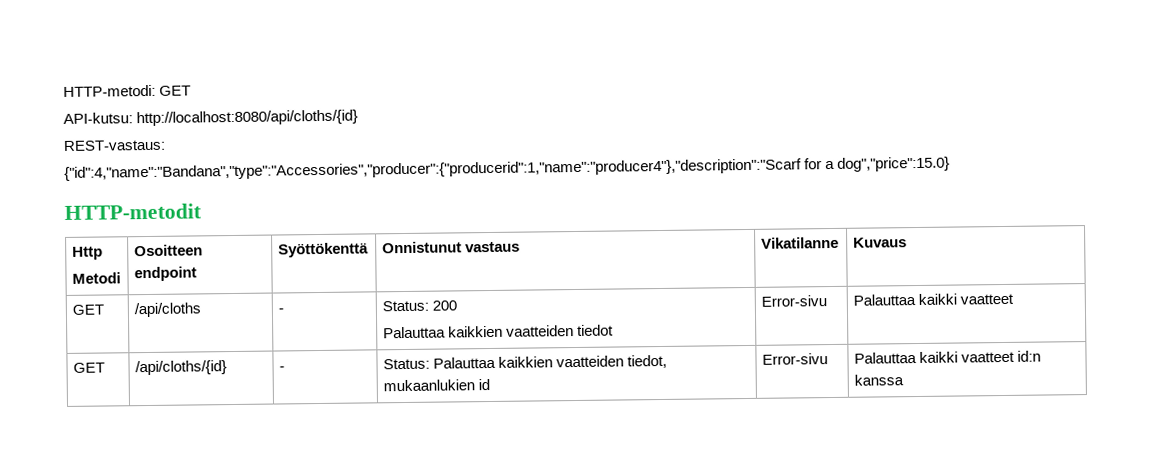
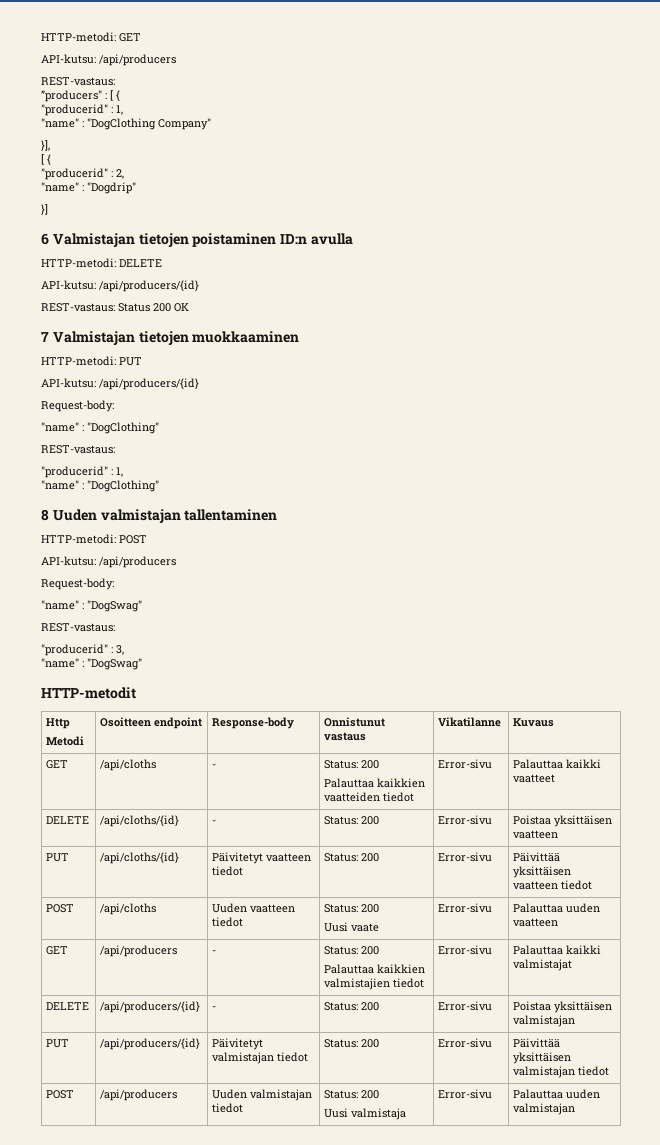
  HTTP-metodi: GET
- API-kutsu: http://localhost:8080/api/cloths/{id}
+ API-kutsu: /api/producers
  REST-vastaus:
- {"id":4,"name":"Bandana","type":"Accessories","producer":{"producerid":1,"name":"producer4"},"description":"Scarf for a dog","price":15.0}
+ ”producers" : [ {
+ "producerid" : 1,
+ "name" : "DogClothing Company"
+ }],
+ [ {
+ "producerid" : 2,
+ "name" : "Dogdrip"
+ }]
+ 6 Valmistajan tietojen poistaminen ID:n avulla
+ HTTP-metodi: DELETE
+ API-kutsu: /api/producers/{id}
+ REST-vastaus: Status 200 OK
+ 7 Valmistajan tietojen muokkaaminen
+ HTTP-metodi: PUT
+ API-kutsu: /api/producers/{id}
+ Request-body:
+ "name" : "DogClothing"
+ REST-vastaus:
+ "producerid" : 1,
+ "name" : "DogClothing"
+ 8 Uuden valmistajan tallentaminen
+ HTTP-metodi: POST
+ API-kutsu: /api/producers
+ Request-body:
+ "name" : "DogSwag"
+ REST-vastaus:
+ "producerid" : 3,
+ "name" : "DogSwag"
  Http
- Metodi | Osoitteen endpoint | Syöttökenttä | Onnistunut vastaus | Vikatilanne | Kuvaus
+ Metodi | Osoitteen endpoint | Response-body | Onnistunut vastaus | Vikatilanne | Kuvaus
- GET | /api/cloths/{id} | - | Status: Palauttaa kaikkien vaatteiden tiedot, mukaanlukien id | Error-sivu | Palauttaa kaikki vaatteet id:n kanssa
+ DELETE | /api/cloths/{id} | - | Status: 200 | Error-sivu | Poistaa yksittäisen vaatteen
+ PUT | /api/cloths/{id} | Päivitetyt vaatteen tiedot | Status: 200 | Error-sivu | Päivittää yksittäisen vaatteen tiedot
+ POST | /api/cloths | Uuden vaatteen tiedot | Status: 200
+ Uusi vaate | Error-sivu | Palauttaa uuden vaatteen
+ GET | /api/producers | - | Status: 200
+ Palauttaa kaikkien valmistajien tiedot | Error-sivu | Palauttaa kaikki valmistajat
+ DELETE | /api/producers/{id} | - | Status: 200 | Error-sivu | Poistaa yksittäisen valmistajan
+ PUT | /api/producers/{id} | Päivitetyt valmistajan tiedot | Status: 200 | Error-sivu | Päivittää yksittäisen valmistajan tiedot
+ POST | /api/producers | Uuden valmistajan tiedot | Status: 200
+ Uusi valmistaja | Error-sivu | Palauttaa uuden valmistajan

